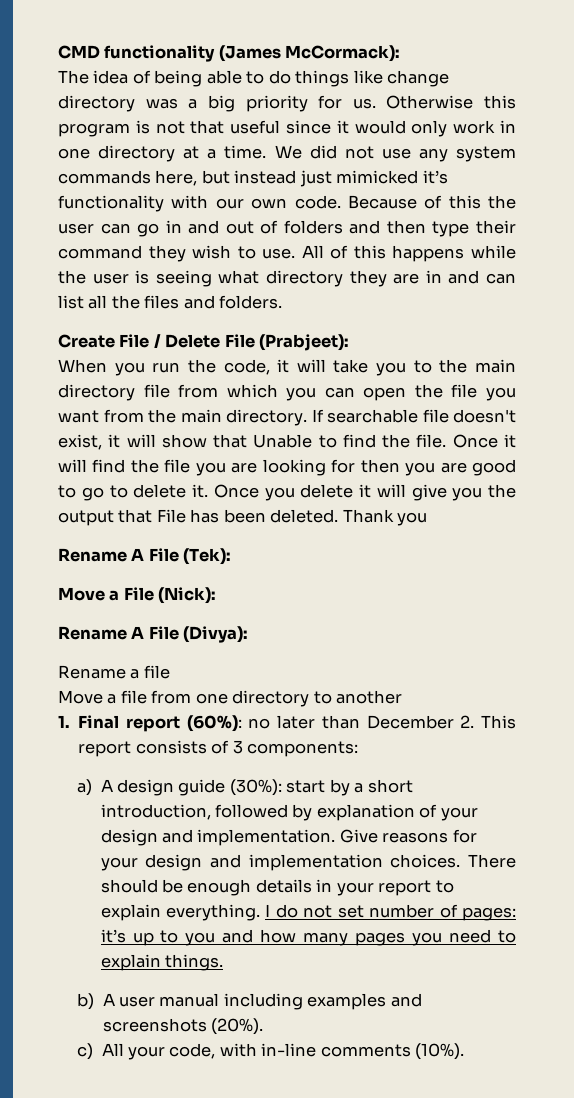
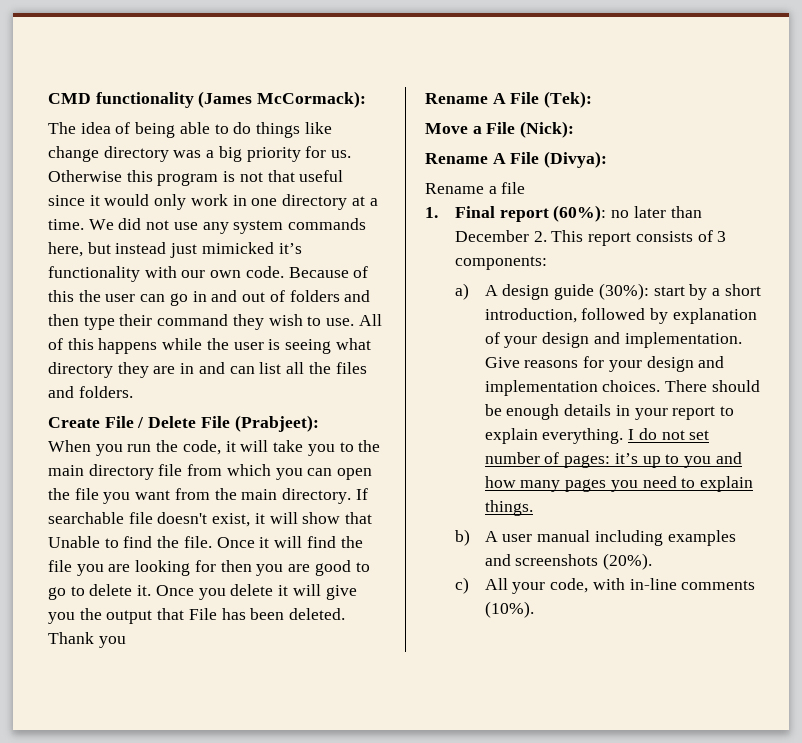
- Move a file from one directory to another

